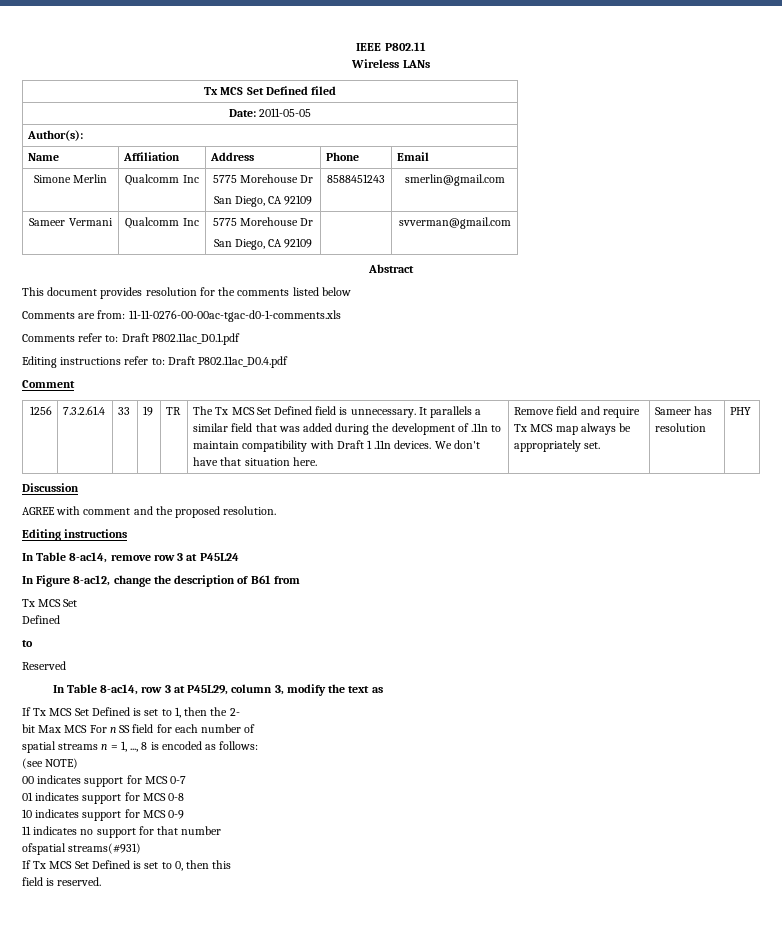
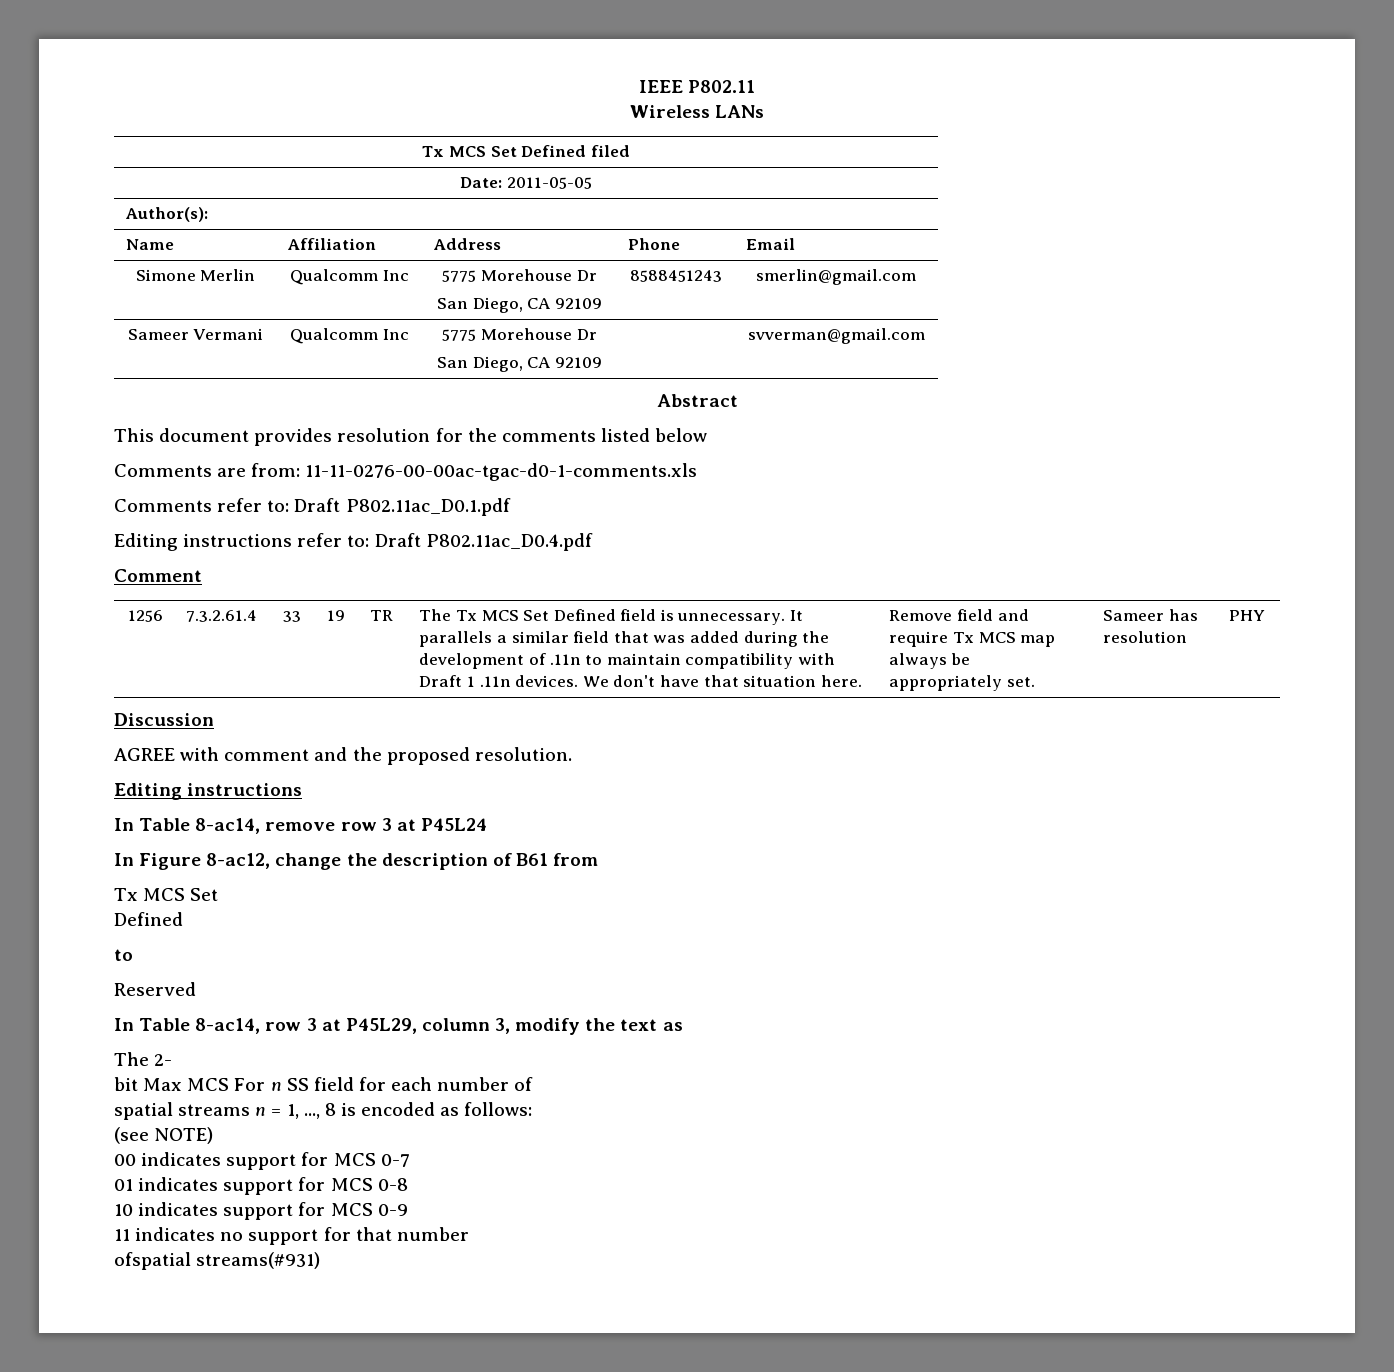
- If Tx MCS Set Defined is set to 1, then the 2-
+ The 2-
- If Tx MCS Set Defined is set to 0, then this
- field is reserved.

